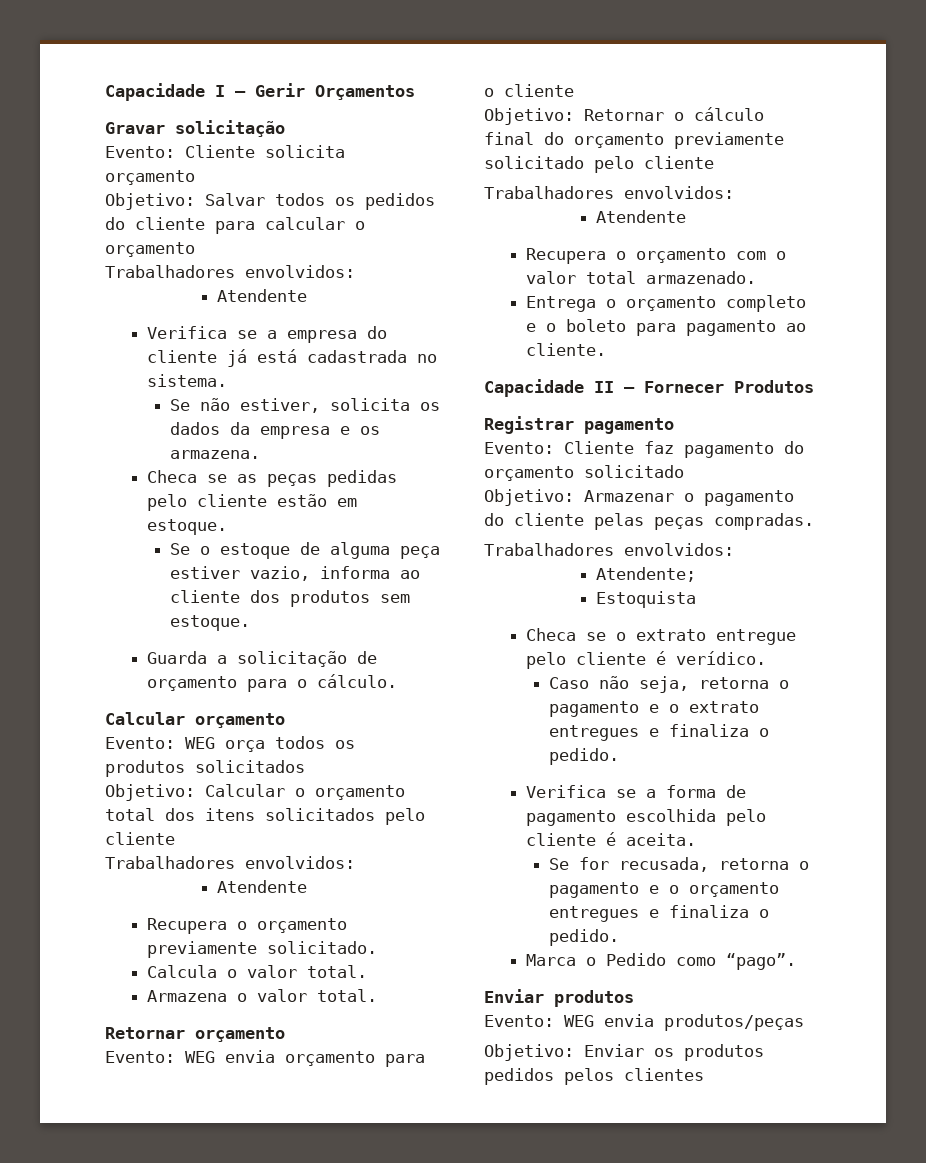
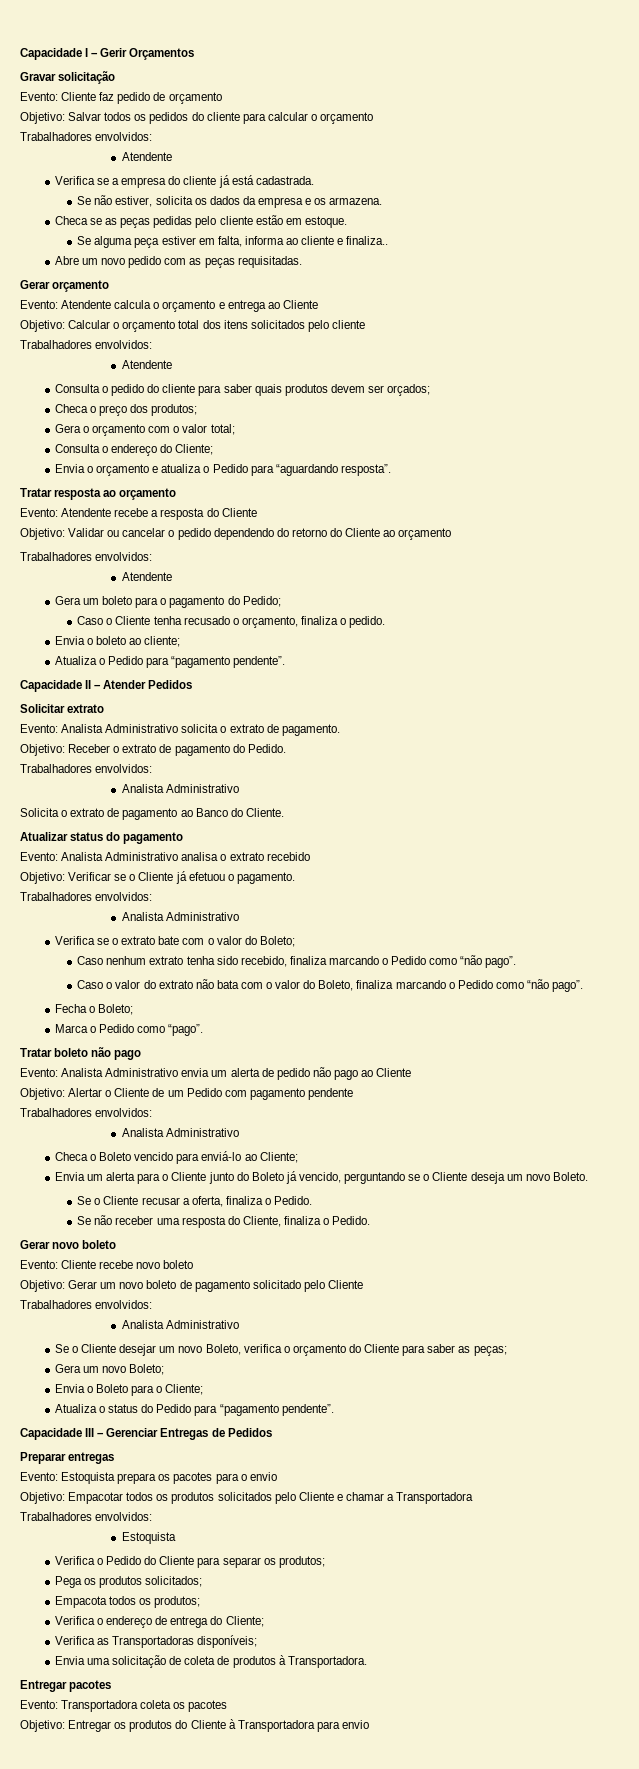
- Evento: Cliente solicita orçamento
+ Evento: Cliente faz pedido de orçamento
- Verifica se a empresa do cliente já está cadastrada no sistema.
+ Verifica se a empresa do cliente já está cadastrada.
- Se o estoque de alguma peça estiver vazio, informa ao cliente dos produtos sem estoque.
- Guarda a solicitação de orçamento para o cálculo.
- Calcular orçamento
- Evento: WEG orça todos os produtos solicitados
+ Se alguma peça estiver em falta, informa ao cliente e finaliza..
+ Abre um novo pedido com as peças requisitadas.
+ Gerar orçamento
+ Evento: Atendente calcula o orçamento e entrega ao Cliente
- Recupera o orçamento previamente solicitado.
- Calcula o valor total.
- Armazena o valor total.
- Retornar orçamento
- Evento: WEG envia orçamento para o cliente
- Objetivo: Retornar o cálculo final do orçamento previamente solicitado pelo cliente
+ Consulta o pedido do cliente para saber quais produtos devem ser orçados;
+ Checa o preço dos produtos;
+ Gera o orçamento com o valor total;
+ Consulta o endereço do Cliente;
+ Envia o orçamento e atualiza o Pedido para “aguardando resposta”.
+ Tratar resposta ao orçamento
+ Evento: Atendente recebe a resposta do Cliente
+ Objetivo: Validar ou cancelar o pedido dependendo do retorno do Cliente ao orçamento
  Trabalhadores envolvidos:
  Atendente
- Recupera o orçamento com o valor total armazenado.
- Entrega o orçamento completo e o boleto para pagamento ao cliente.
- Capacidade II – Fornecer Produtos
- Registrar pagamento
- Evento: Cliente faz pagamento do orçamento solicitado
- Objetivo: Armazenar o pagamento do cliente pelas peças compradas.
+ Gera um boleto para o pagamento do Pedido;
+ Caso o Cliente tenha recusado o orçamento, finaliza o pedido.
+ Envia o boleto ao cliente;
+ Atualiza o Pedido para “pagamento pendente”.
+ Capacidade II – Atender Pedidos
+ Solicitar extrato
+ Evento: Analista Administrativo solicita o extrato de pagamento.
+ Objetivo: Receber o extrato de pagamento do Pedido.
  Trabalhadores envolvidos:
- Atendente;
- Estoquista
- Checa se o extrato entregue pelo cliente é verídico.
- Caso não seja, retorna o pagamento e o extrato entregues e finaliza o pedido.
- Verifica se a forma de pagamento escolhida pelo cliente é aceita.
- Se for recusada, retorna o pagamento e o orçamento entregues e finaliza o pedido.
+ Analista Administrativo
+ Solicita o extrato de pagamento ao Banco do Cliente.
+ Atualizar status do pagamento
+ Evento: Analista Administrativo analisa o extrato recebido
+ Objetivo: Verificar se o Cliente já efetuou o pagamento.
+ Trabalhadores envolvidos:
+ Analista Administrativo
+ Verifica se o extrato bate com o valor do Boleto;
+ Caso nenhum extrato tenha sido recebido, finaliza marcando o Pedido como “não pago”.
+ Caso o valor do extrato não bata com o valor do Boleto, finaliza marcando o Pedido como “não pago”.
+ Fecha o Boleto;
- Enviar produtos
- Evento: WEG envia produtos/peças
- Objetivo: Enviar os produtos pedidos pelos clientes
+ Tratar boleto não pago
+ Evento: Analista Administrativo envia um alerta de pedido não pago ao Cliente
+ Objetivo: Alertar o Cliente de um Pedido com pagamento pendente
+ Trabalhadores envolvidos:
+ Analista Administrativo
+ Checa o Boleto vencido para enviá-lo ao Cliente;
+ Envia um alerta para o Cliente junto do Boleto já vencido, perguntando se o Cliente deseja um novo Boleto.
+ Se o Cliente recusar a oferta, finaliza o Pedido.
+ Se não receber uma resposta do Cliente, finaliza o Pedido.
+ Gerar novo boleto
+ Evento: Cliente recebe novo boleto
+ Objetivo: Gerar um novo boleto de pagamento solicitado pelo Cliente
+ Trabalhadores envolvidos:
+ Analista Administrativo
+ Se o Cliente desejar um novo Boleto, verifica o orçamento do Cliente para saber as peças;
+ Gera um novo Boleto;
+ Envia o Boleto para o Cliente;
+ Atualiza o status do Pedido para “pagamento pendente”.
+ Capacidade III – Gerenciar Entregas de Pedidos
+ Preparar entregas
+ Evento: Estoquista prepara os pacotes para o envio
+ Objetivo: Empacotar todos os produtos solicitados pelo Cliente e chamar a Transportadora
+ Trabalhadores envolvidos:
+ Estoquista
+ Verifica o Pedido do Cliente para separar os produtos;
+ Pega os produtos solicitados;
+ Empacota todos os produtos;
+ Verifica o endereço de entrega do Cliente;
+ Verifica as Transportadoras disponíveis;
+ Envia uma solicitação de coleta de produtos à Transportadora.
+ Entregar pacotes
+ Evento: Transportadora coleta os pacotes
+ Objetivo: Entregar os produtos do Cliente à Transportadora para envio

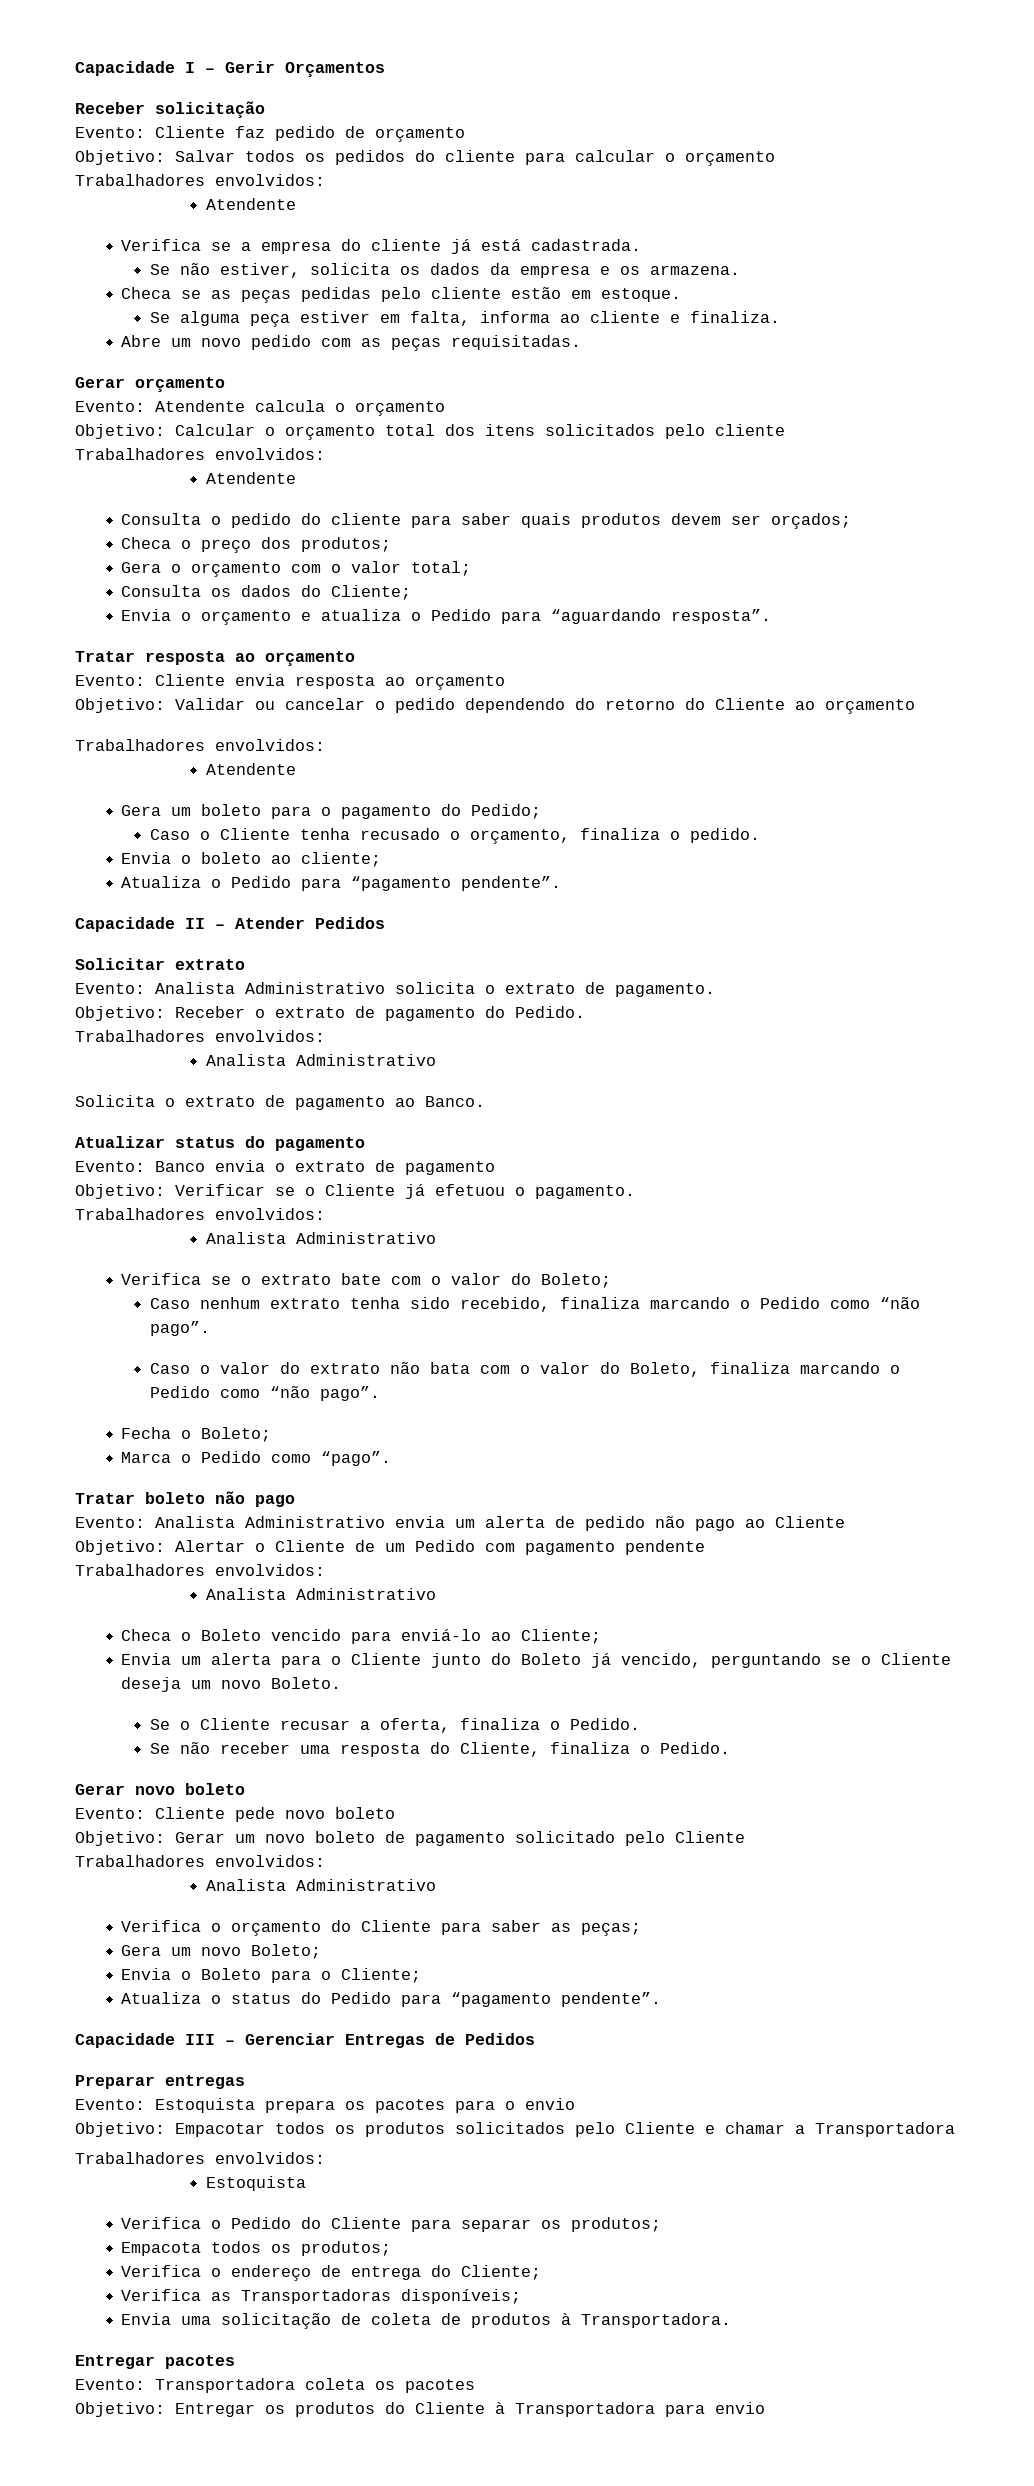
- Gravar solicitação
+ Receber solicitação
- Se alguma peça estiver em falta, informa ao cliente e finaliza..
+ Se alguma peça estiver em falta, informa ao cliente e finaliza.
- Evento: Atendente calcula o orçamento e entrega ao Cliente
+ Evento: Atendente calcula o orçamento
- Consulta o endereço do Cliente;
+ Consulta os dados do Cliente;
- Evento: Atendente recebe a resposta do Cliente
+ Evento: Cliente envia resposta ao orçamento
- Solicita o extrato de pagamento ao Banco do Cliente.
+ Solicita o extrato de pagamento ao Banco.
- Evento: Analista Administrativo analisa o extrato recebido
+ Evento: Banco envia o extrato de pagamento
- Evento: Cliente recebe novo boleto
+ Evento: Cliente pede novo boleto
- Se o Cliente desejar um novo Boleto, verifica o orçamento do Cliente para saber as peças;
+ Verifica o orçamento do Cliente para saber as peças;
- Pega os produtos solicitados;

